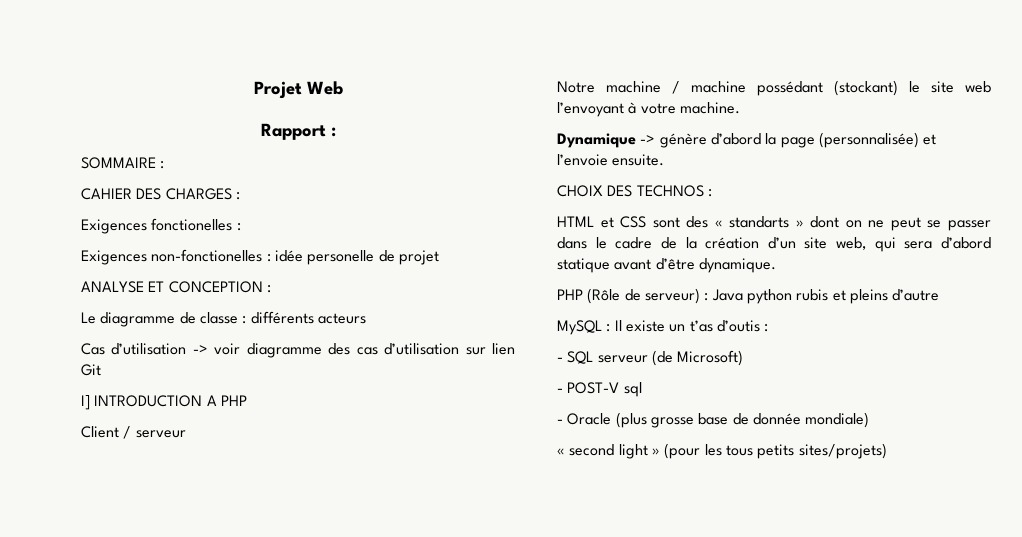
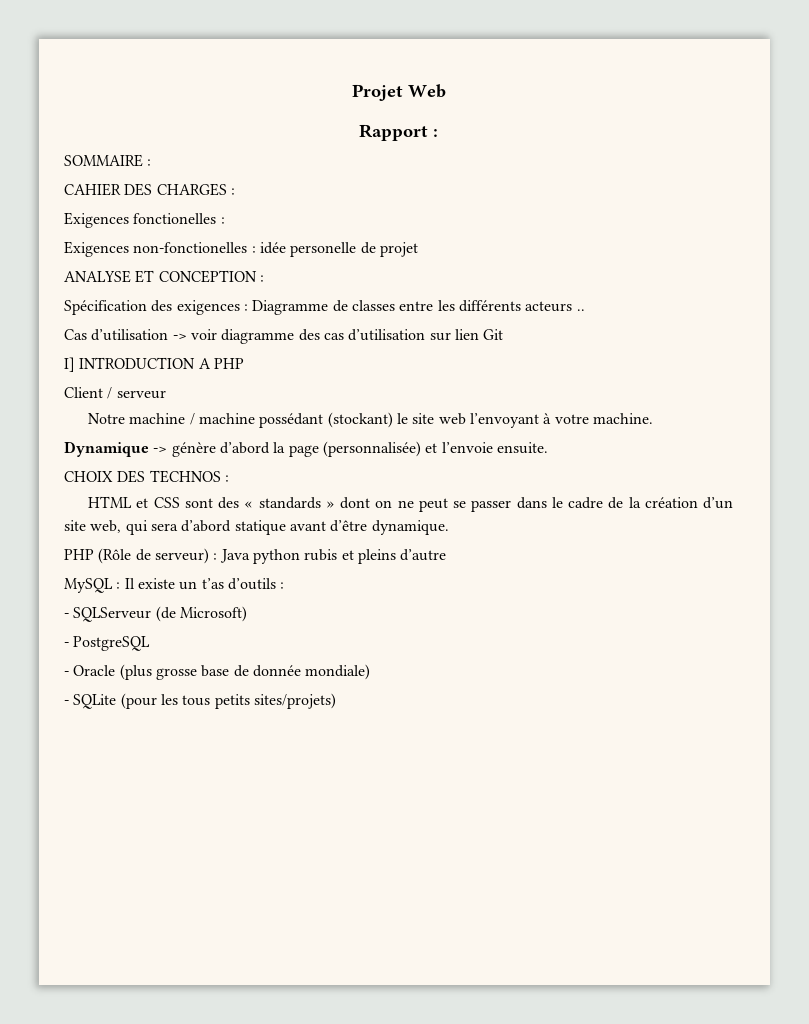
- Le diagramme de classe : différents acteurs
+ Spécification des exigences : Diagramme de classes entre les différents acteurs ..
- HTML et CSS sont des « standarts » dont on ne peut se passer dans le cadre de la création d’un site web, qui sera d’abord statique avant d’être dynamique.
+ HTML et CSS sont des « standards » dont on ne peut se passer dans le cadre de la création d’un site web, qui sera d’abord statique avant d’être dynamique.
- MySQL : Il existe un t’as d’outis :
+ MySQL : Il existe un t’as d’outils :
- - SQL serveur (de Microsoft)
+ - SQLServeur (de Microsoft)
- - POST-V sql
+ - PostgreSQL
- « second light » (pour les tous petits sites/projets)
+ - SQLite (pour les tous petits sites/projets)

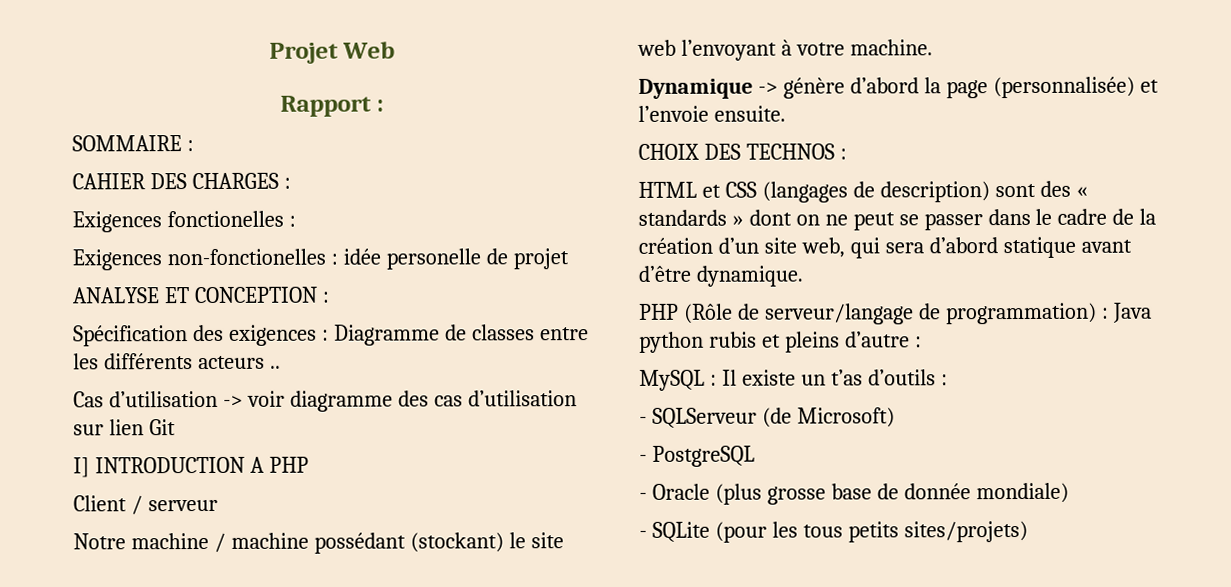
- HTML et CSS sont des « standards » dont on ne peut se passer dans le cadre de la création d’un site web, qui sera d’abord statique avant d’être dynamique.
+ HTML et CSS (langages de description) sont des « standards » dont on ne peut se passer dans le cadre de la création d’un site web, qui sera d’abord statique avant d’être dynamique.
- PHP (Rôle de serveur) : Java python rubis et pleins d’autre
+ PHP (Rôle de serveur/langage de programmation) : Java python rubis et pleins d’autre :

